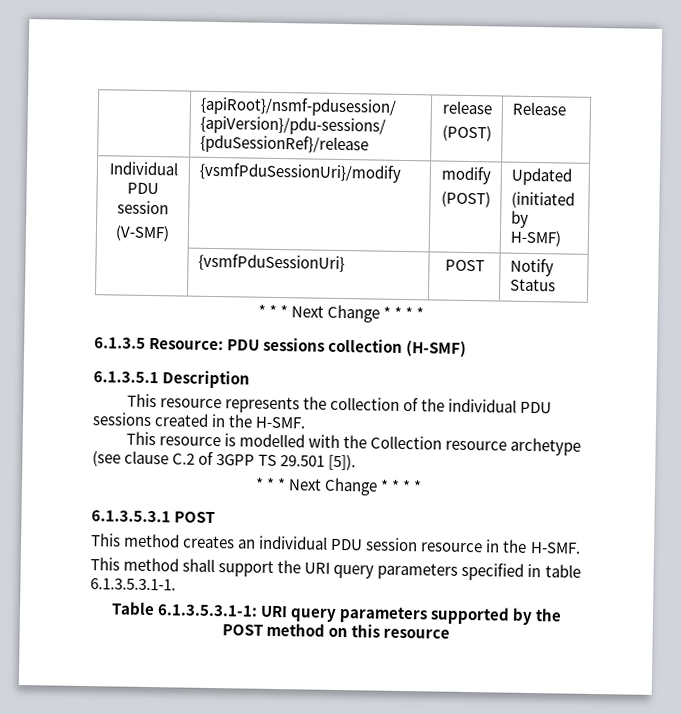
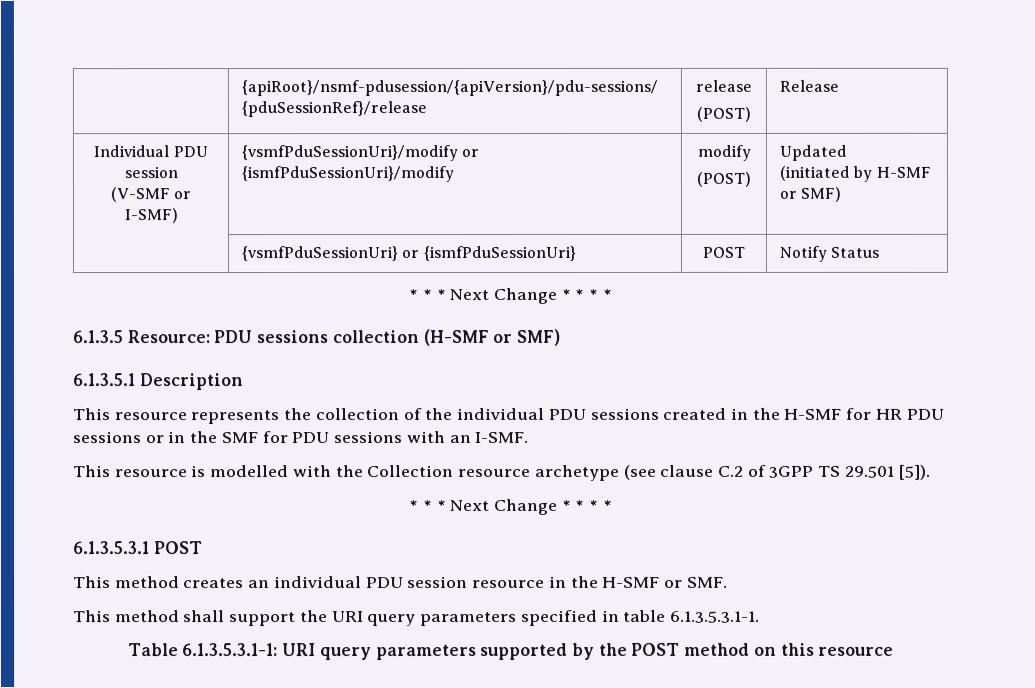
  Individual PDU session
- (V-SMF) | {vsmfPduSessionUri}/modify | modify
+ (V-SMF or I-SMF) | {vsmfPduSessionUri}/modify or {ismfPduSessionUri}/modify | modify
  (POST) | Updated
- (initiated by H-SMF)
+ (initiated by H-SMF or SMF)
- | {vsmfPduSessionUri} | POST | Notify Status
+ | {vsmfPduSessionUri} or {ismfPduSessionUri} | POST | Notify Status
- 6.1.3.5 Resource: PDU sessions collection (H-SMF)
+ 6.1.3.5 Resource: PDU sessions collection (H-SMF or SMF)
- This resource represents the collection of the individual PDU sessions created in the H-SMF.
+ This resource represents the collection of the individual PDU sessions created in the H-SMF for HR PDU sessions or in the SMF for PDU sessions with an I-SMF.
- This method creates an individual PDU session resource in the H-SMF.
+ This method creates an individual PDU session resource in the H-SMF or SMF.

